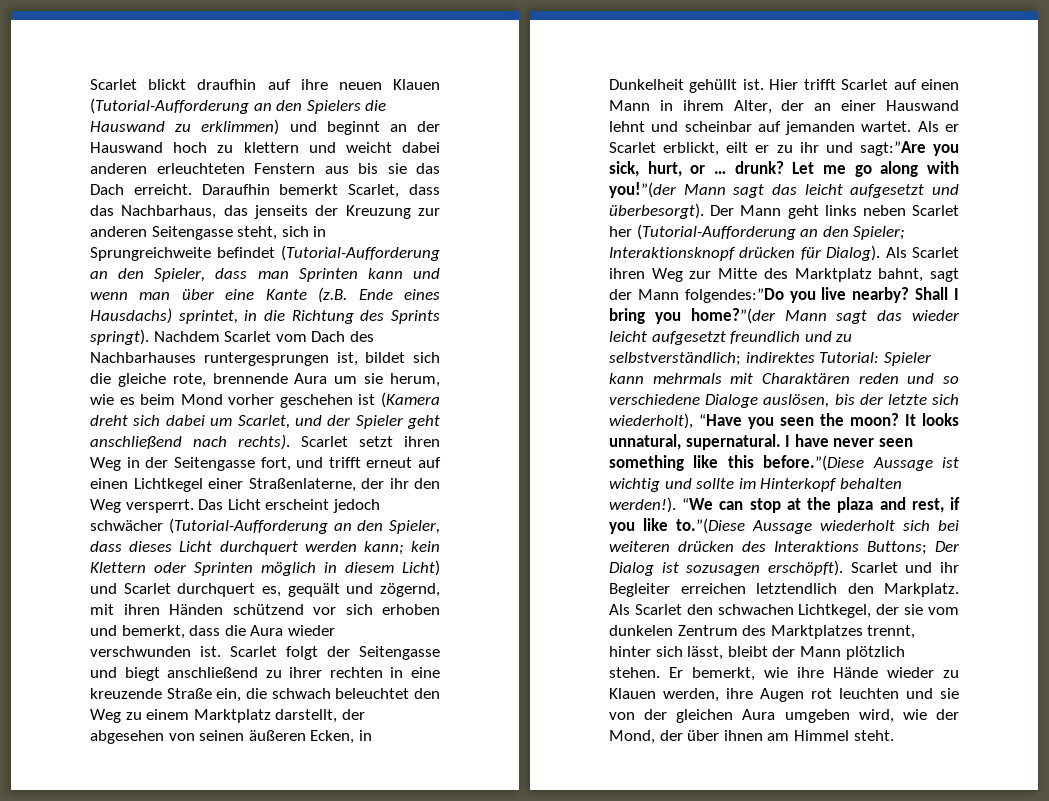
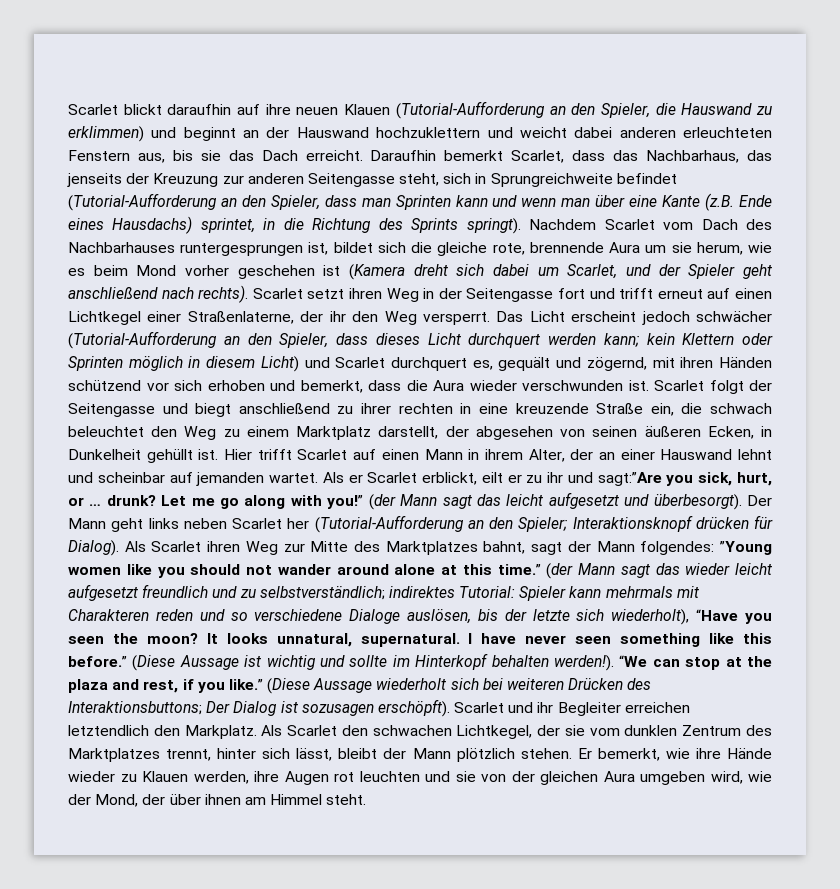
- Scarlet blickt draufhin auf ihre neuen Klauen (Tutorial-Aufforderung an den Spielers die Hauswand zu erklimmen) und beginnt an der Hauswand hoch zu klettern und weicht dabei anderen erleuchteten Fenstern aus bis sie das Dach erreicht.
+ Scarlet blickt daraufhin auf ihre neuen Klauen (Tutorial-Aufforderung an den Spieler, die Hauswand zu erklimmen) und beginnt an der Hauswand hochzuklettern und weicht dabei anderen erleuchteten Fenstern aus, bis sie das Dach erreicht.
- Scarlet setzt ihren Weg in der Seitengasse fort, und trifft erneut auf einen Lichtkegel einer Straßenlaterne, der ihr den Weg versperrt.
+ Scarlet setzt ihren Weg in der Seitengasse fort und trifft erneut auf einen Lichtkegel einer Straßenlaterne, der ihr den Weg versperrt.
- Let me go along with you!”(der Mann sagt das leicht aufgesetzt und überbesorgt).
+ Let me go along with you!” (der Mann sagt das leicht aufgesetzt und überbesorgt).
- Als Scarlet ihren Weg zur Mitte des Marktplatz bahnt, sagt der Mann folgendes:”Do you live nearby? Shall I bring you home?”(der Mann sagt das wieder leicht aufgesetzt freundlich und zu selbstverständlich; indirektes Tutorial: Spieler kann mehrmals mit Charaktären reden und so verschiedene Dialoge auslösen, bis der letzte sich wiederholt), “Have you seen the moon?
+ Als Scarlet ihren Weg zur Mitte des Marktplatzes bahnt, sagt der Mann folgendes: ”Young women like you should not wander around alone at this time.” (der Mann sagt das wieder leicht aufgesetzt freundlich und zu selbstverständlich; indirektes Tutorial: Spieler kann mehrmals mit Charakteren reden und so verschiedene Dialoge auslösen, bis der letzte sich wiederholt), “Have you seen the moon?
- I have never seen something like this before.”(Diese Aussage ist wichtig und sollte im Hinterkopf behalten werden!).
+ I have never seen something like this before.” (Diese Aussage ist wichtig und sollte im Hinterkopf behalten werden!).
- “We can stop at the plaza and rest, if you like to.”(Diese Aussage wiederholt sich bei weiteren drücken des Interaktions Buttons; Der Dialog ist sozusagen erschöpft).
+ “We can stop at the plaza and rest, if you like.” (Diese Aussage wiederholt sich bei weiteren Drücken des Interaktionsbuttons; Der Dialog ist sozusagen erschöpft).
- Als Scarlet den schwachen Lichtkegel, der sie vom dunkelen Zentrum des Marktplatzes trennt, hinter sich lässt, bleibt der Mann plötzlich stehen.
+ Als Scarlet den schwachen Lichtkegel, der sie vom dunklen Zentrum des Marktplatzes trennt, hinter sich lässt, bleibt der Mann plötzlich stehen.

